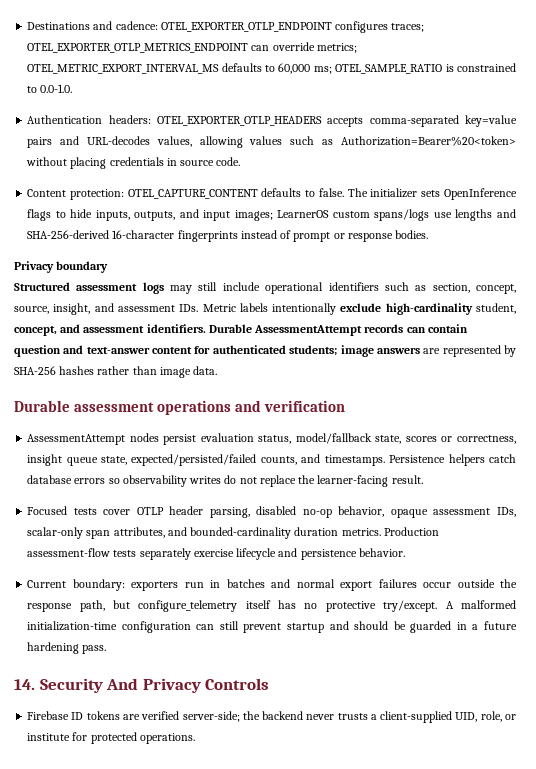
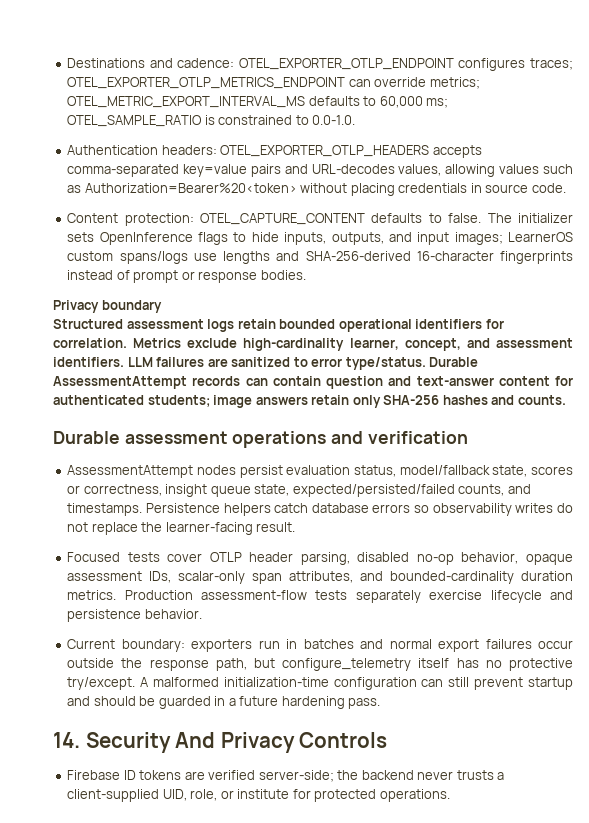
- Structured assessment logs may still include operational identifiers such as section, concept, source, insight, and assessment IDs. Metric labels intentionally exclude high-cardinality student, concept, and assessment identifiers.
+ Structured assessment logs retain bounded operational identifiers for correlation. Metrics exclude high-cardinality learner, concept, and assessment identifiers.
+ LLM failures are sanitized to error type/status.
- Durable AssessmentAttempt records can contain question and text-answer content for authenticated students; image answers are represented by SHA-256 hashes rather than image data.
+ Durable AssessmentAttempt records can contain question and text-answer content for authenticated students; image answers retain only SHA-256 hashes and counts.

